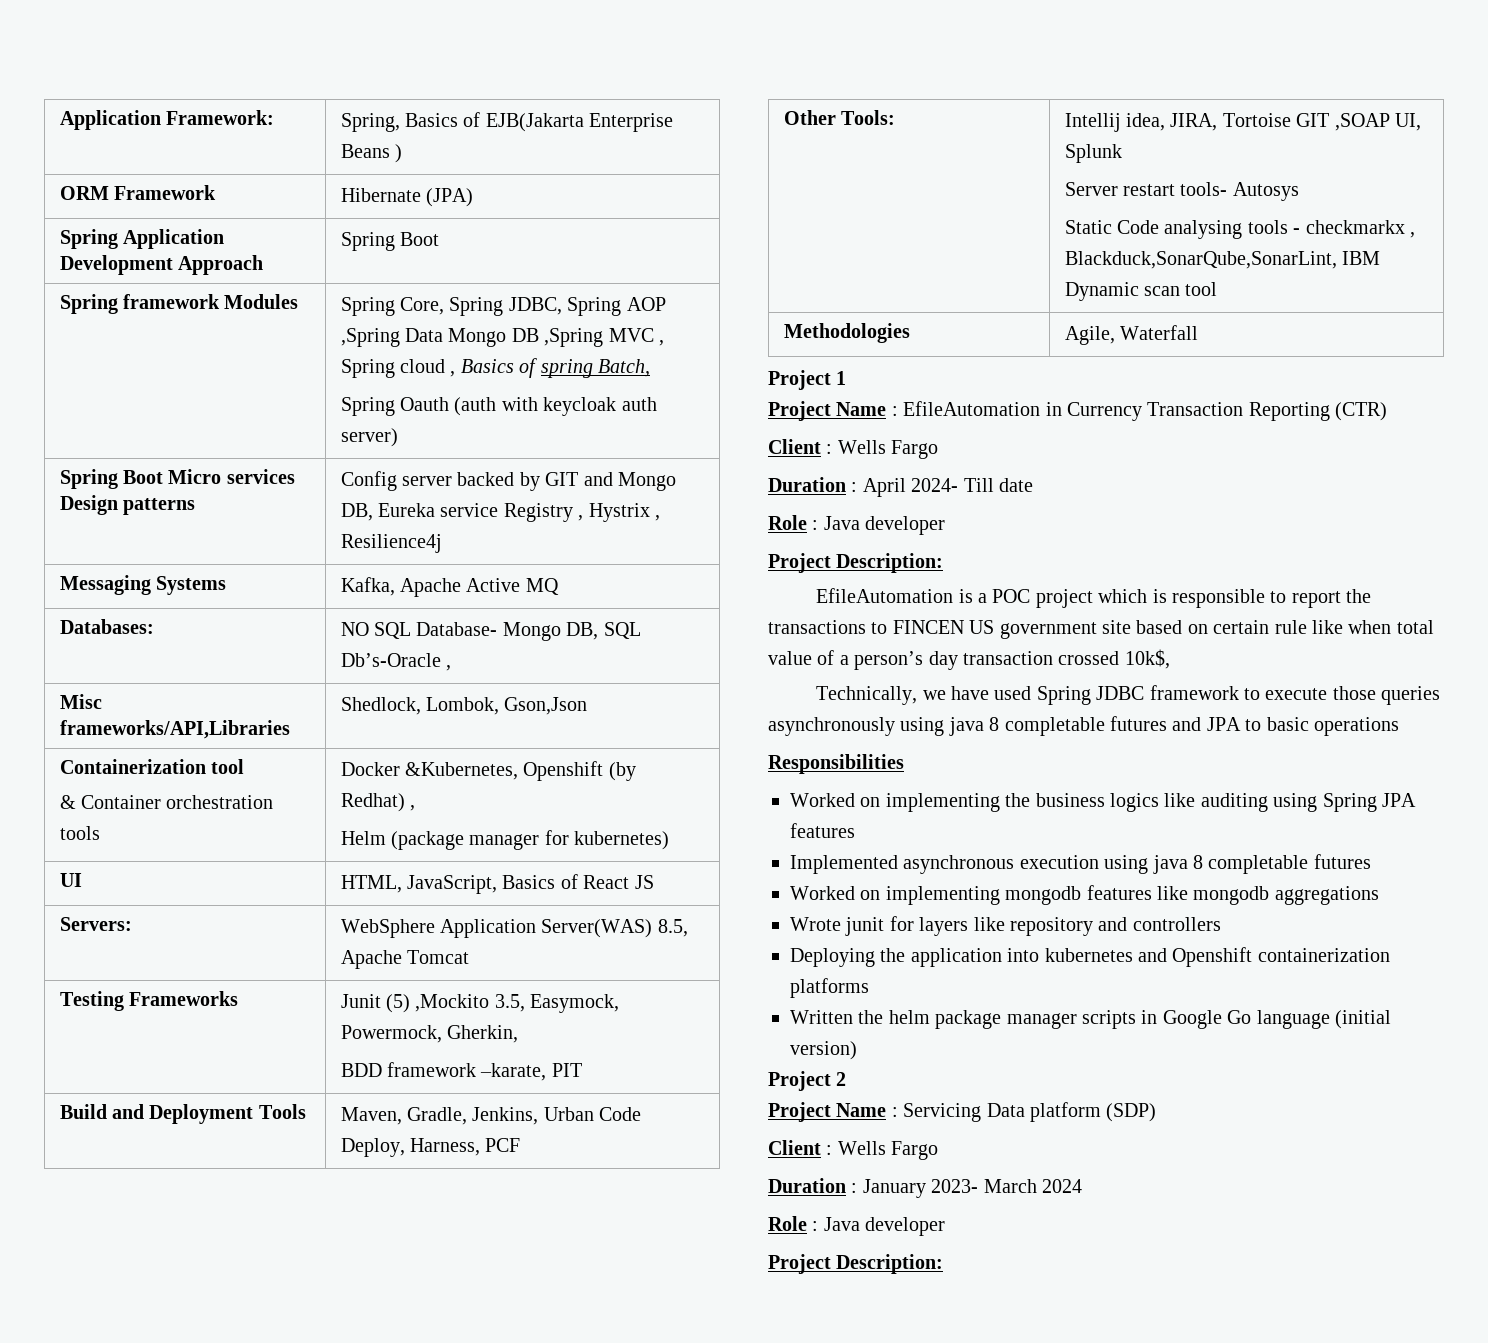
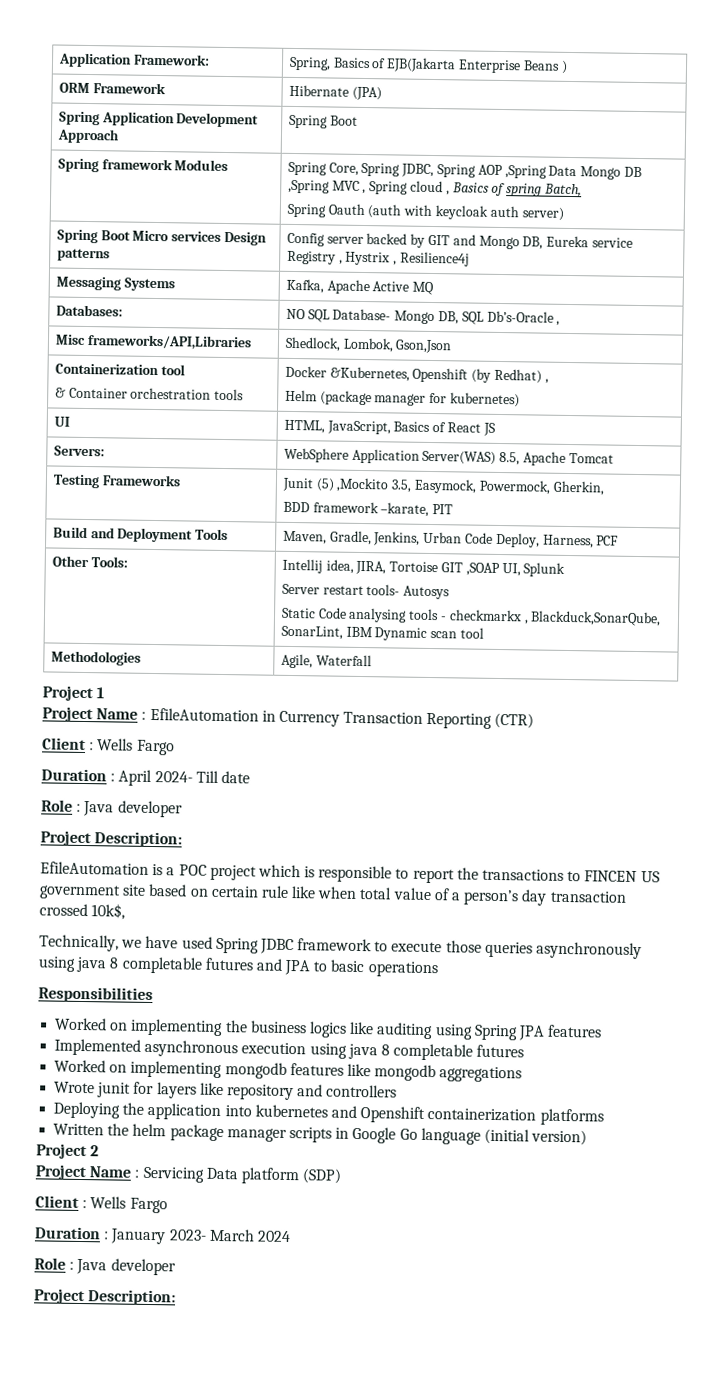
  Other Tools: | Intellij idea, JIRA, Tortoise GIT ,SOAP UI, Splunk
  Server restart tools- Autosys
- Static Code analysing tools - checkmarkx , Blackduck,SonarQube,SonarLint, IBM Dynamic scan tool
+ Static Code analysing tools - checkmarkx , Blackduck,SonarQube, SonarLint, IBM Dynamic scan tool

